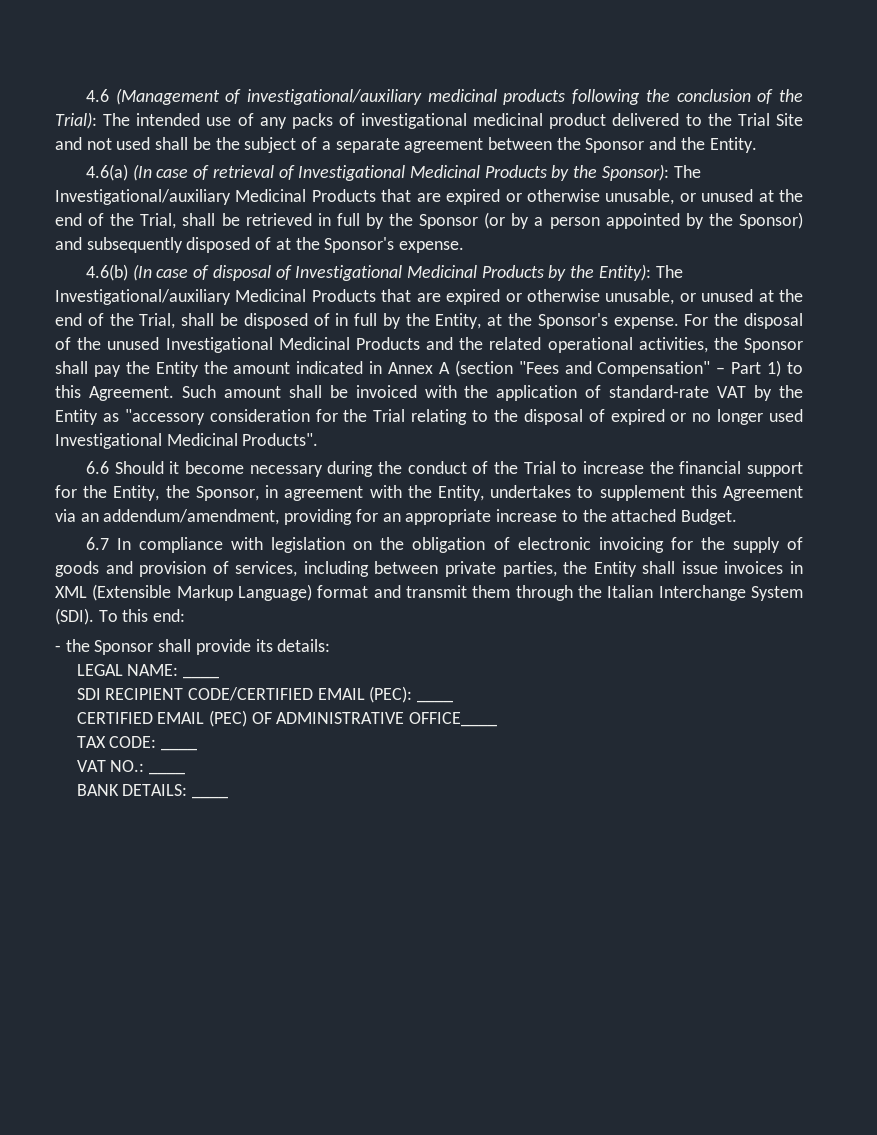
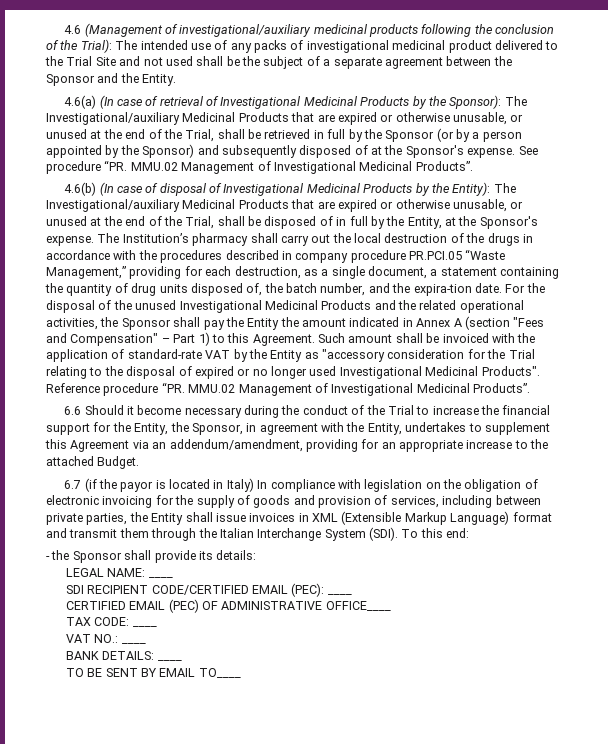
+ See procedure “PR. MMU.02 Management of Investigational Medicinal Products”.
+ The Institution’s pharmacy shall carry out the local destruction of the drugs in accordance with the procedures described in company procedure PR.PCI.05 “Waste Management,” providing for each destruction, as a single document, a statement containing the quantity of drug units disposed of, the batch number, and the expira-tion date.
+ Reference procedure “PR. MMU.02 Management of Investigational Medicinal Products”.
- 6.7 In compliance with legislation on the obligation of electronic invoicing for the supply of goods and provision of services, including between private parties, the Entity shall issue invoices in XML (Extensible Markup Language) format and transmit them through the Italian Interchange System (SDI).
+ 6.7 (if the payor is located in Italy) In compliance with legislation on the obligation of electronic invoicing for the supply of goods and provision of services, including between private parties, the Entity shall issue invoices in XML (Extensible Markup Language) format and transmit them through the Italian Interchange System (SDI).
+ TO BE SENT BY EMAIL TO____

